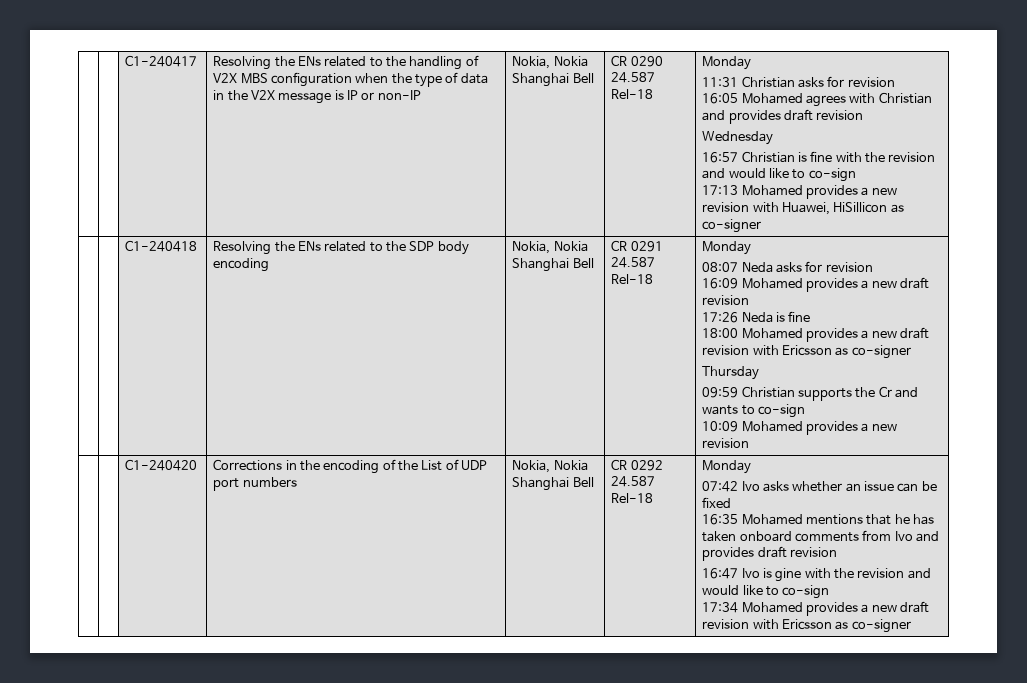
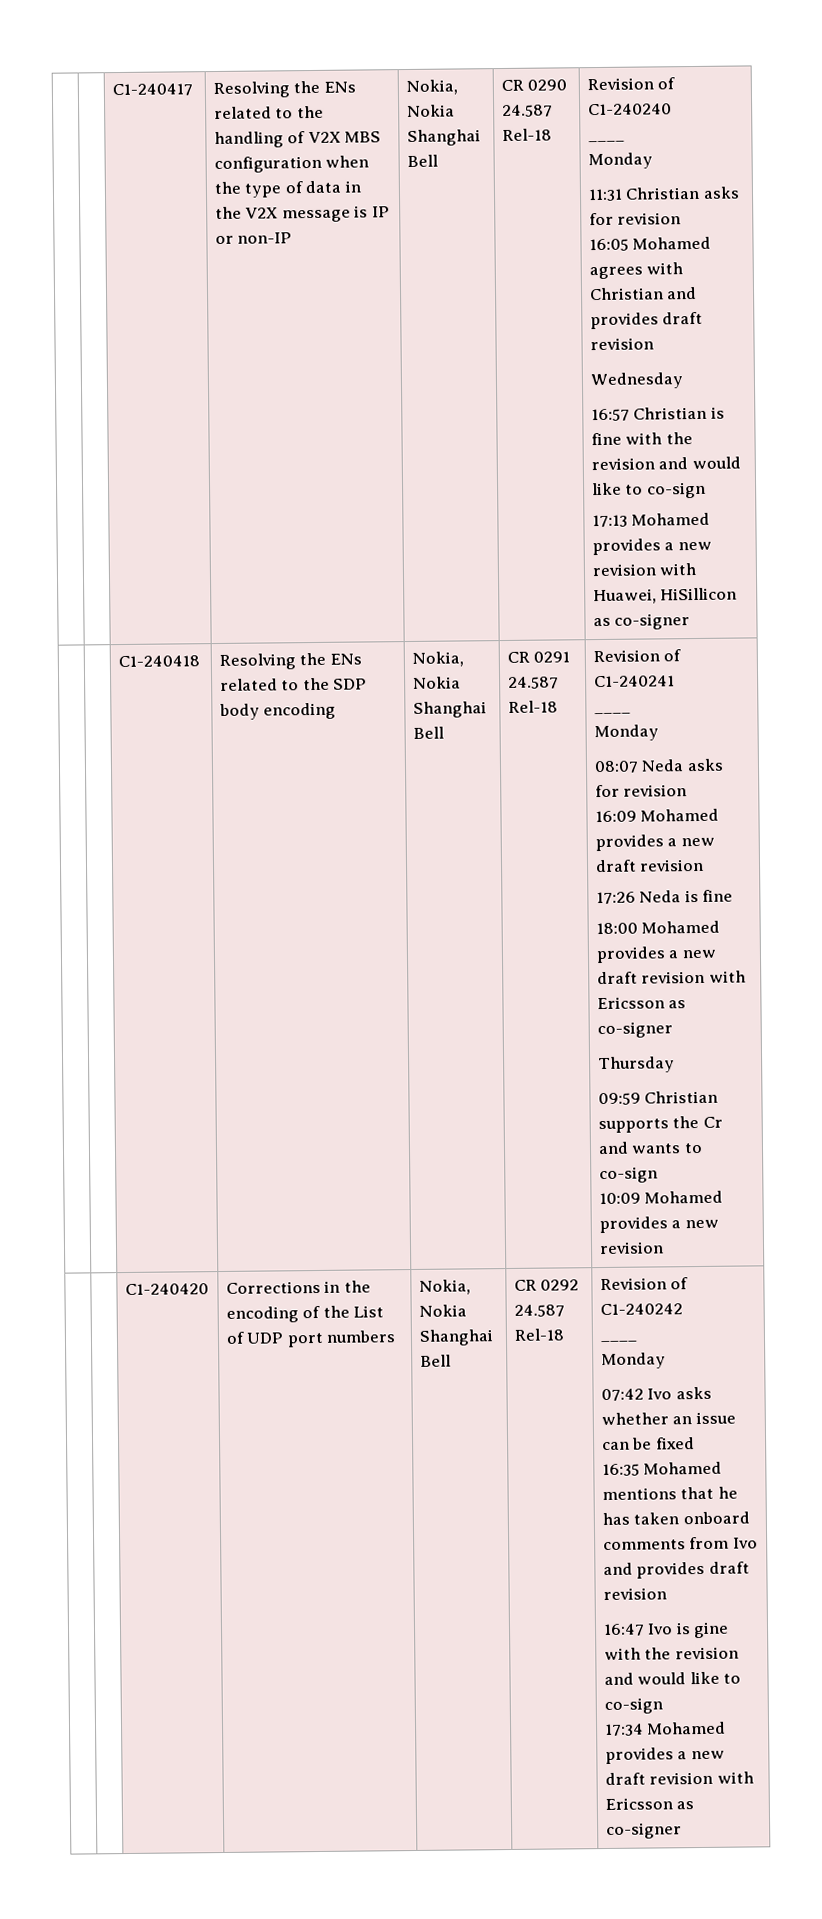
+ Revision of C1-240240
+ ____
+ Revision of C1-240241
+ ____
+ Revision of C1-240242
+ ____

